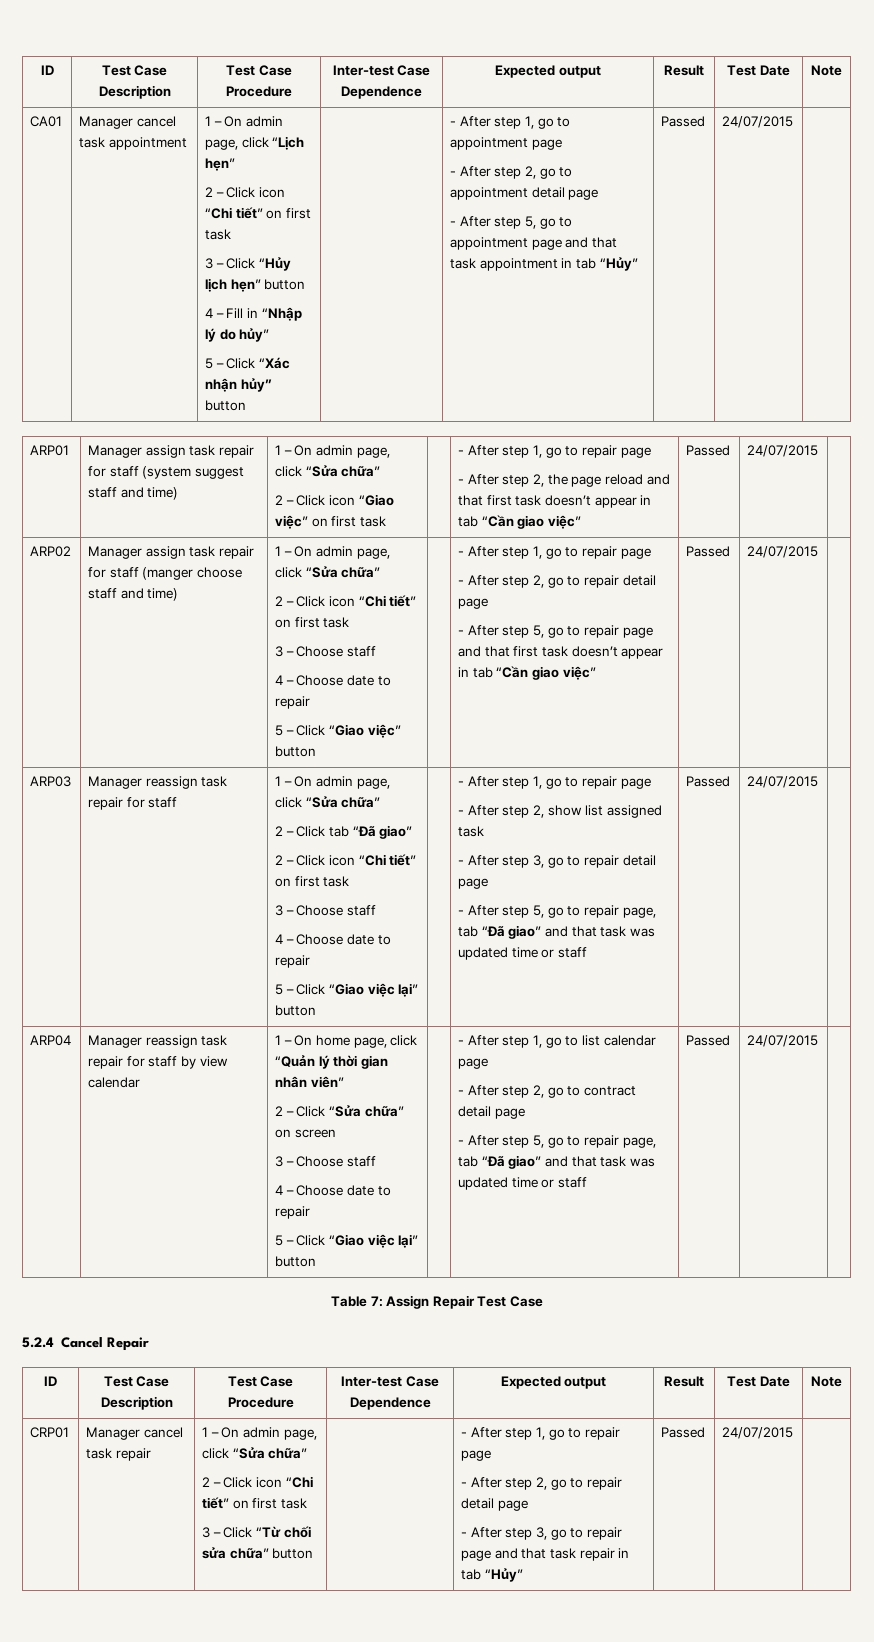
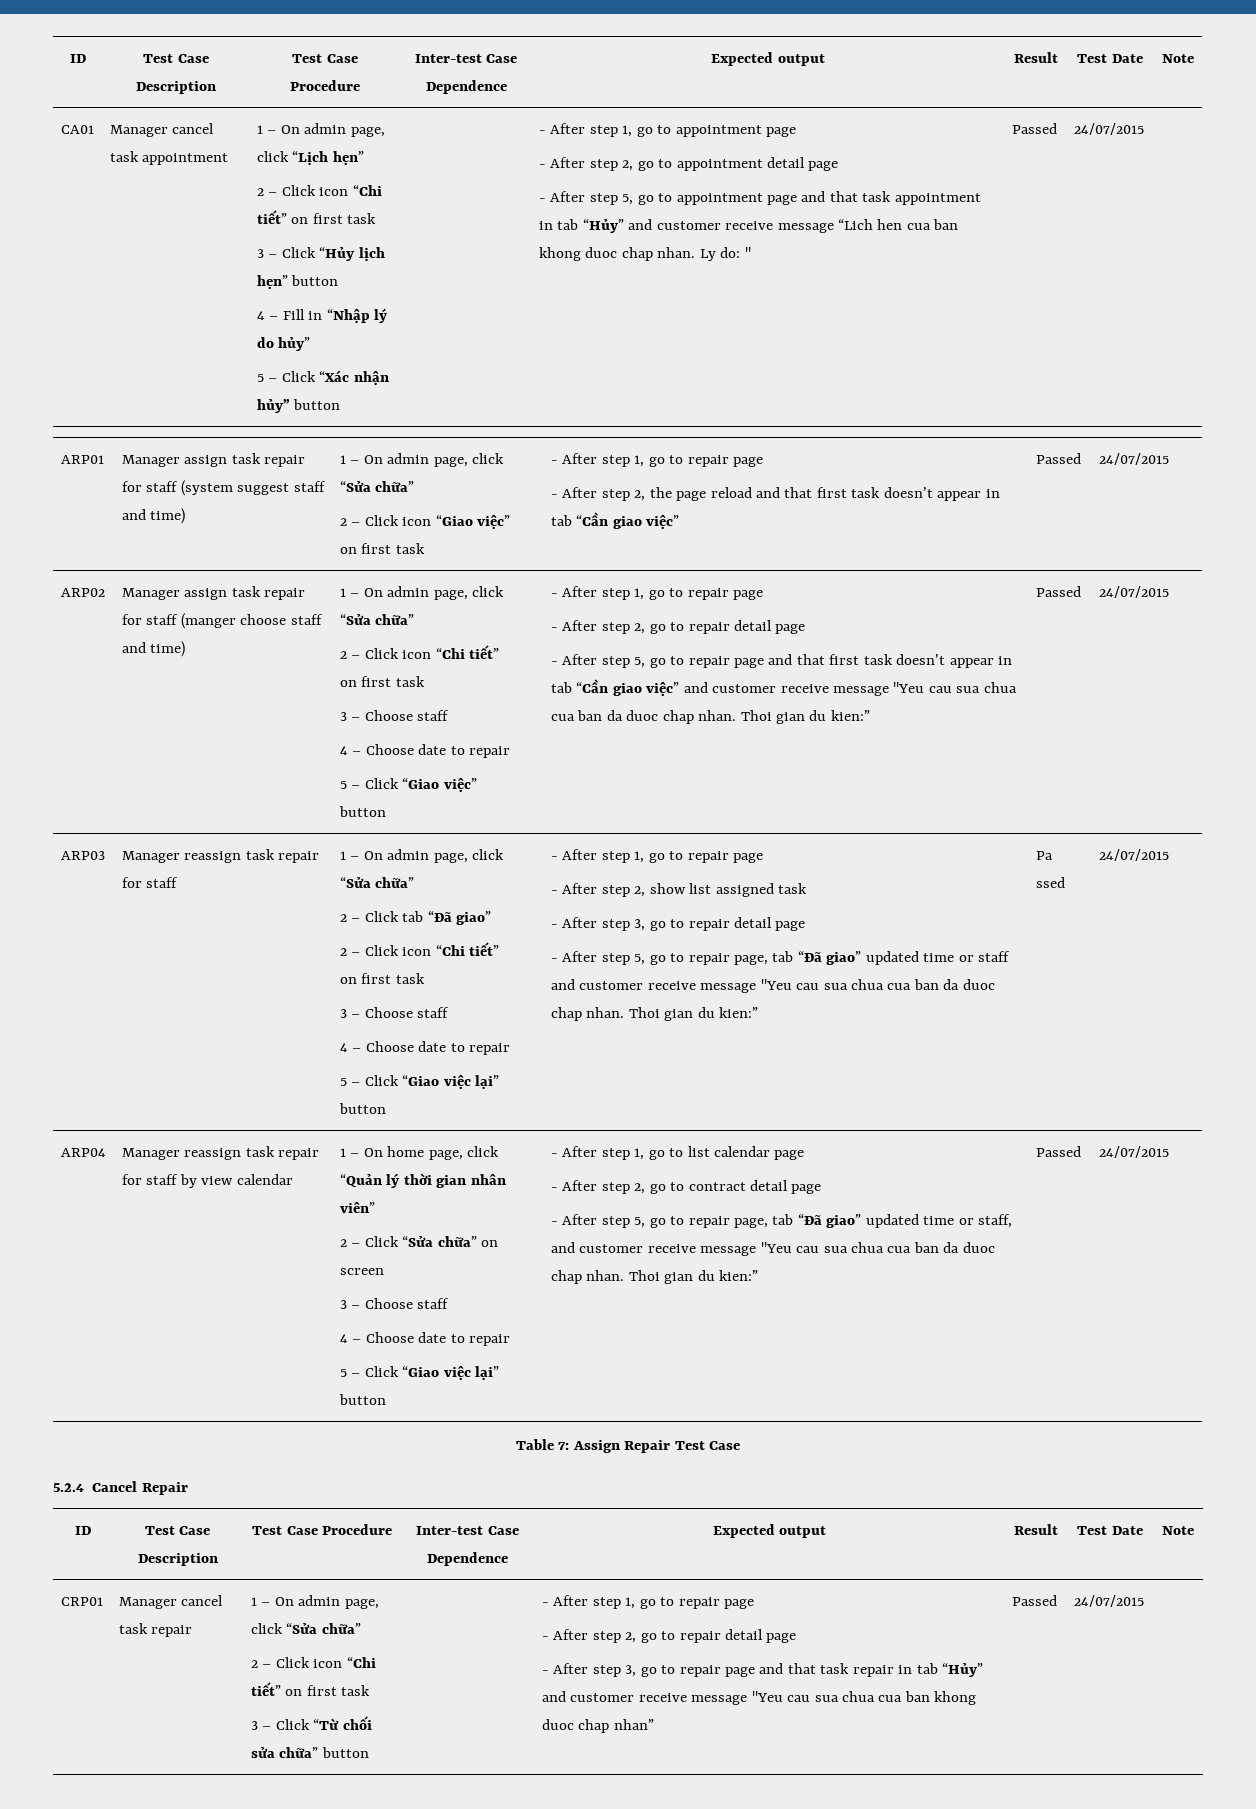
- - After step 5, go to appointment page and that task appointment in tab “Hủy”
+ - After step 5, go to appointment page and that task appointment in tab “Hủy” and customer receive message “Lich hen cua ban khong duoc chap nhan. Ly do: "
- - After step 5, go to repair page and that first task doesn’t appear in tab “Cần giao việc”
+ - After step 5, go to repair page and that first task doesn’t appear in tab “Cần giao việc” and customer receive message "Yeu cau sua chua cua ban da duoc chap nhan. Thoi gian du kien:”
  - After step 3, go to repair detail page
- - After step 5, go to repair page, tab “Đã giao” and that task was updated time or staff | Passed
+ - After step 5, go to repair page, tab “Đã giao” updated time or staff and customer receive message "Yeu cau sua chua cua ban da duoc chap nhan. Thoi gian du kien:” | Pa ssed
  - After step 2, go to contract detail page
- - After step 5, go to repair page, tab “Đã giao” and that task was updated time or staff
+ - After step 5, go to repair page, tab “Đã giao” updated time or staff, and customer receive message "Yeu cau sua chua cua ban da duoc chap nhan. Thoi gian du kien:”
- - After step 3, go to repair page and that task repair in tab “Hủy”
+ - After step 3, go to repair page and that task repair in tab “Hủy” and customer receive message "Yeu cau sua chua cua ban khong duoc chap nhan”

